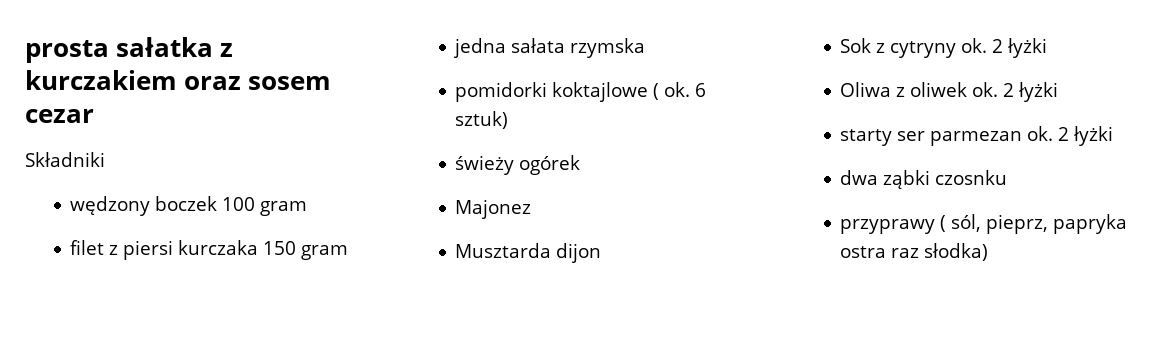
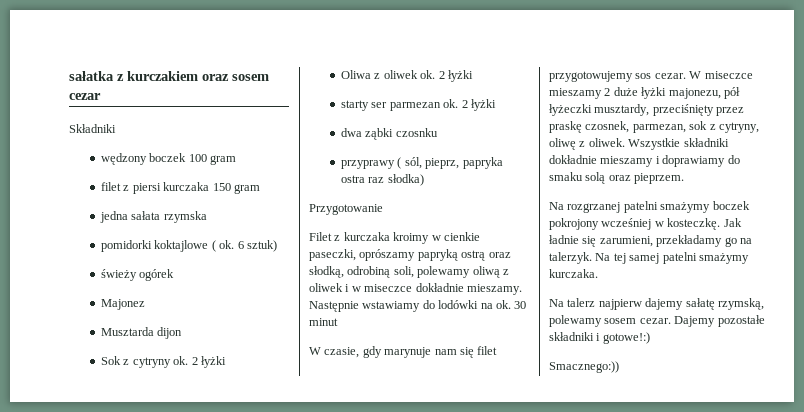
- prosta sałatka z kurczakiem oraz sosem cezar
+ sałatka z kurczakiem oraz sosem cezar
+ Przygotowanie
+ Filet z kurczaka kroimy w cienkie paseczki, oprószamy papryką ostrą oraz słodką, odrobiną soli, polewamy oliwą z oliwek i w miseczce dokładnie mieszamy. Następnie wstawiamy do lodówki na ok. 30 minut
+ W czasie, gdy marynuje nam się filet przygotowujemy sos cezar. W miseczce mieszamy 2 duże łyżki majonezu, pół łyżeczki musztardy, przeciśnięty przez praskę czosnek, parmezan, sok z cytryny, oliwę z oliwek. Wszystkie składniki dokładnie mieszamy i doprawiamy do smaku solą oraz pieprzem.
+ Na rozgrzanej patelni smażymy boczek pokrojony wcześniej w kosteczkę. Jak ładnie się zarumieni, przekładamy go na talerzyk. Na tej samej patelni smażymy kurczaka.
+ Na talerz najpierw dajemy sałatę rzymską, polewamy sosem cezar. Dajemy pozostałe składniki i gotowe!:)
+ Smacznego:))

